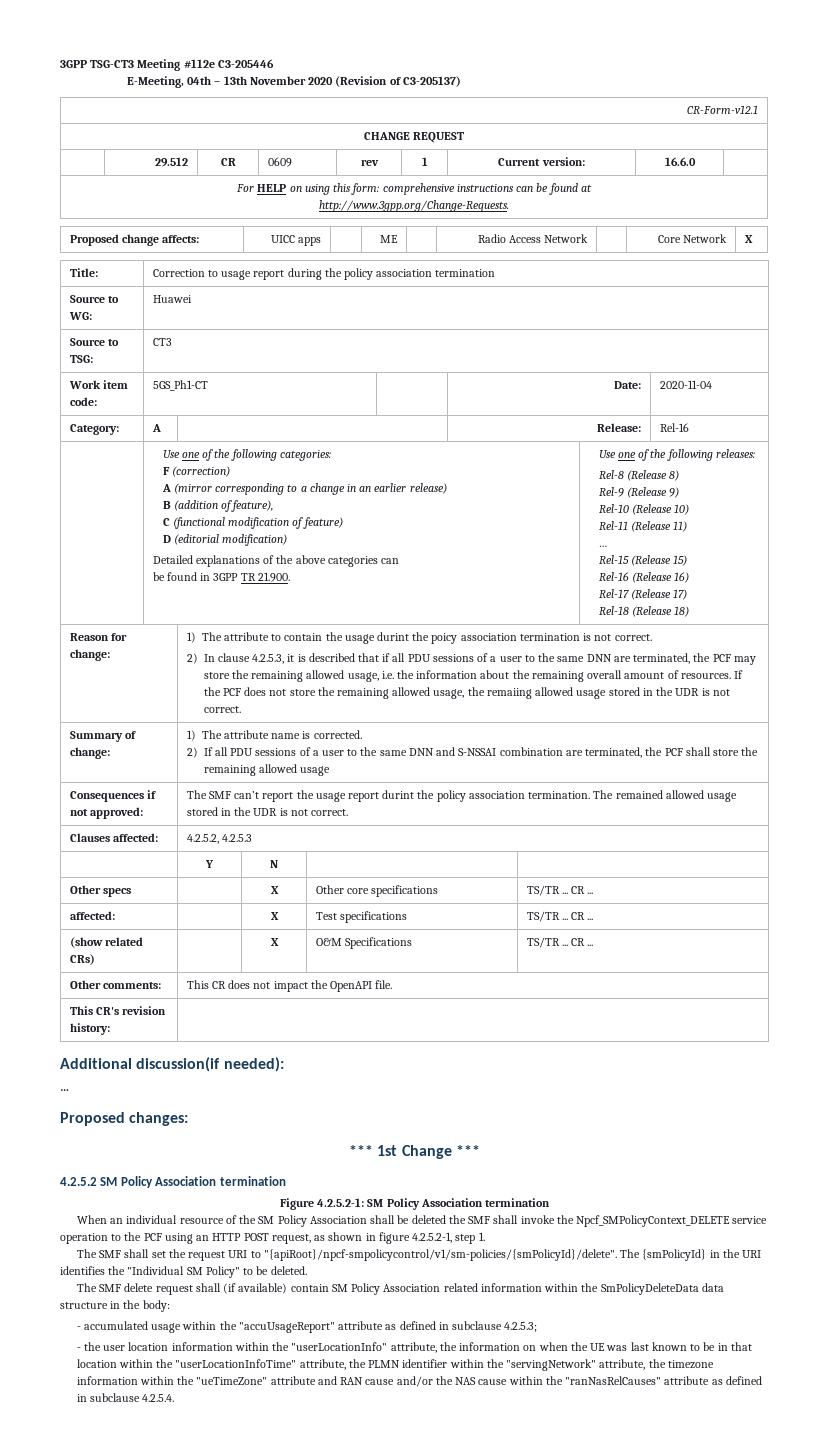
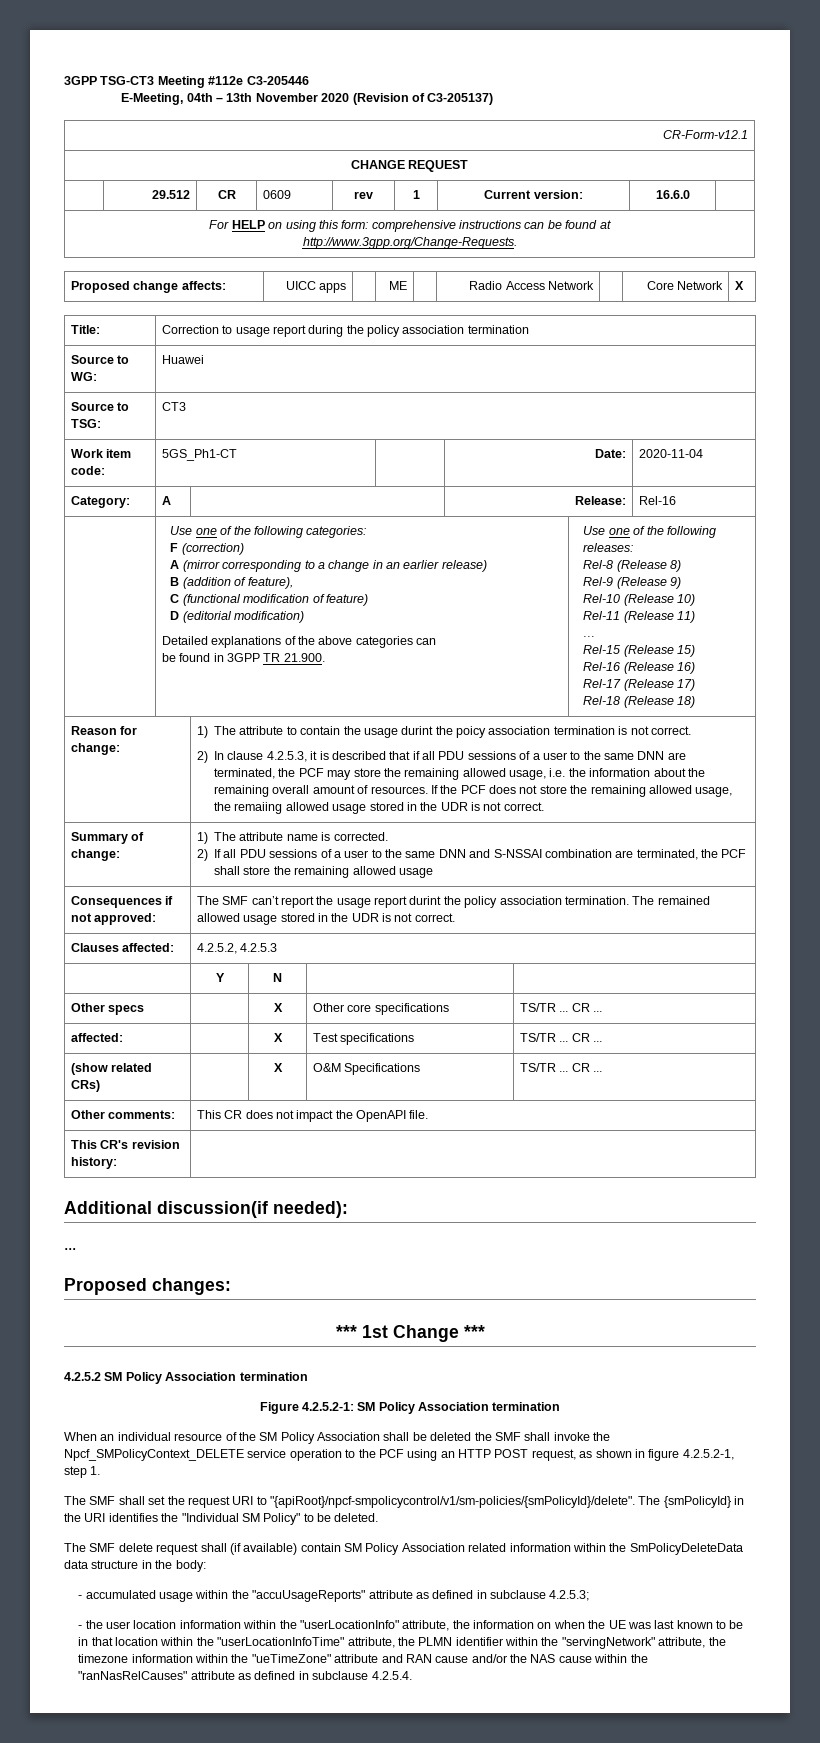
- - accumulated usage within the "accuUsageReport" attribute as defined in subclause 4.2.5.3;
+ - accumulated usage within the "accuUsageReports" attribute as defined in subclause 4.2.5.3;

